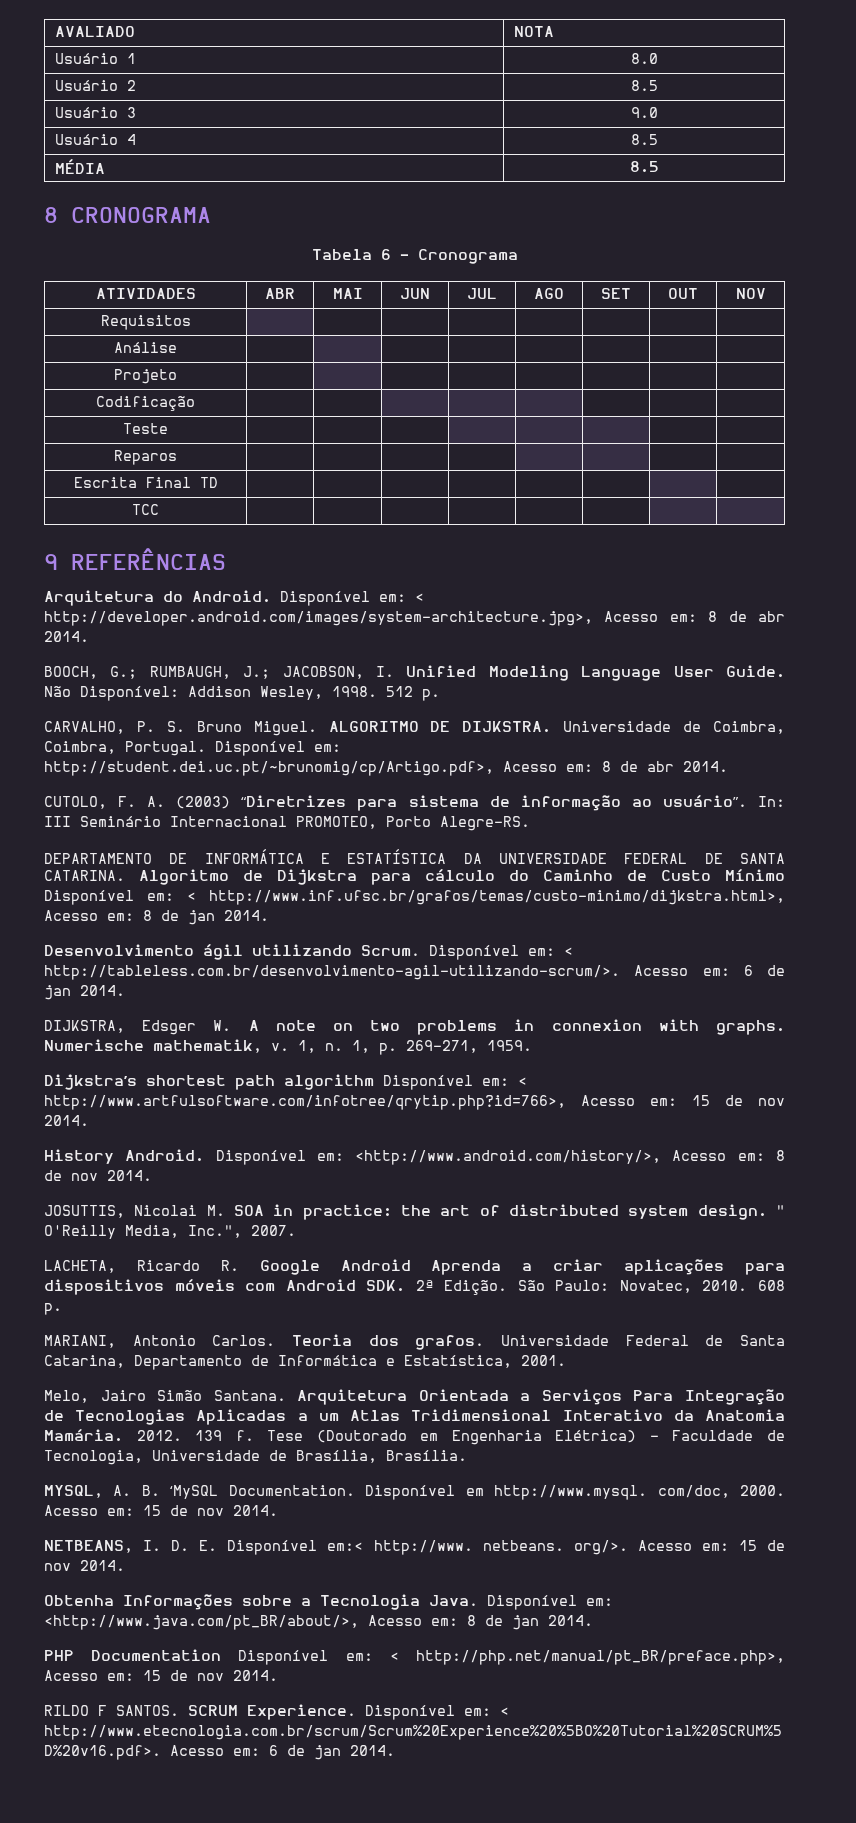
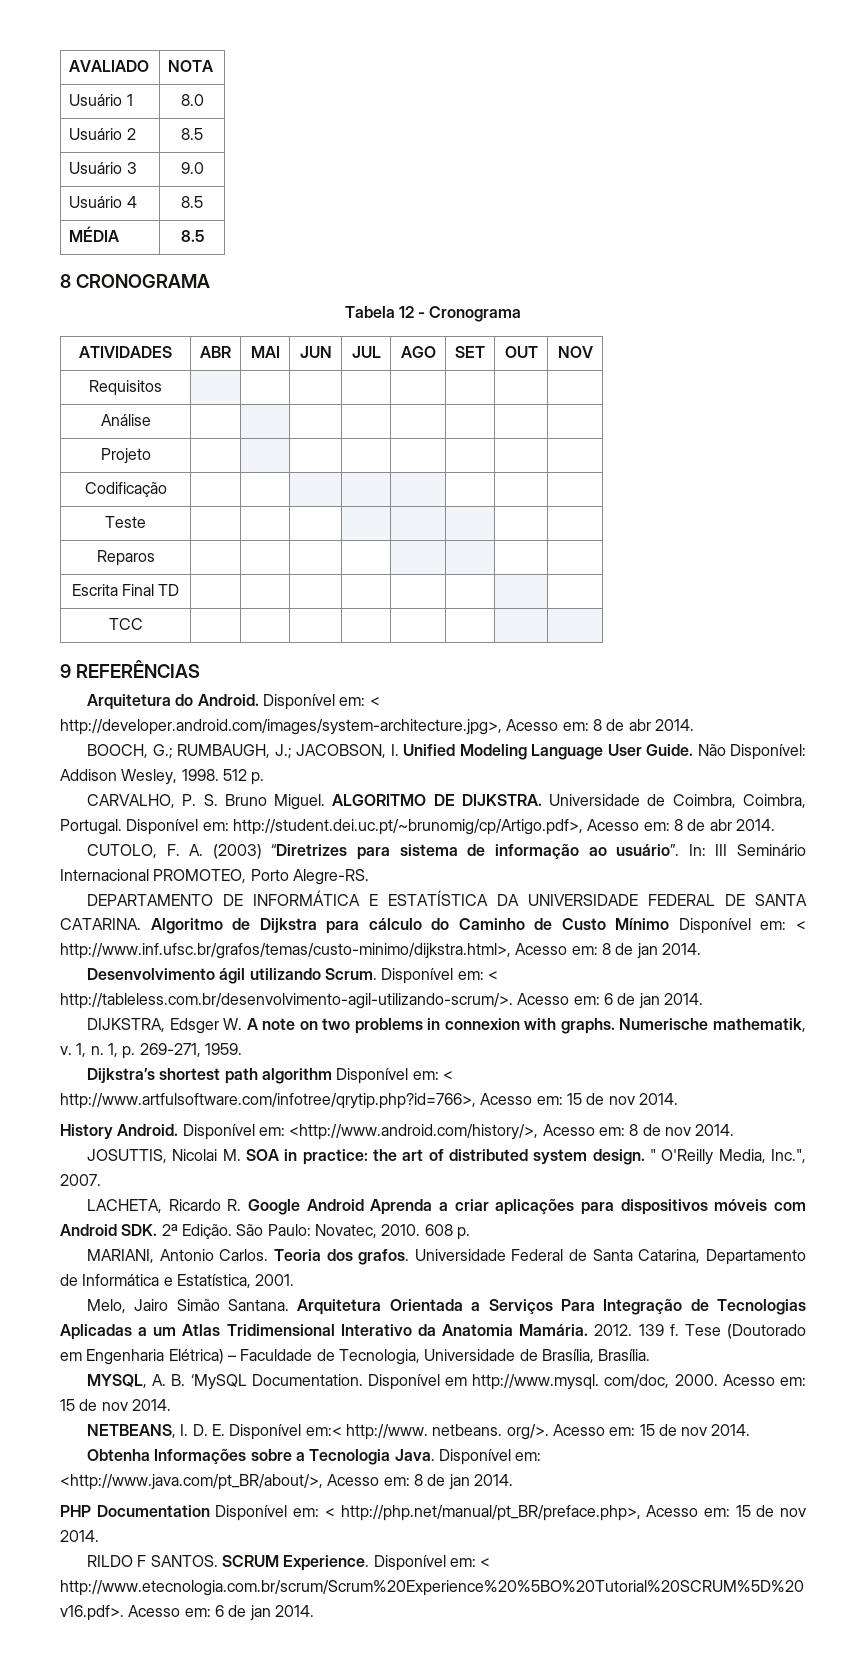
- Tabela 6 - Cronograma
+ Tabela 12 - Cronograma

